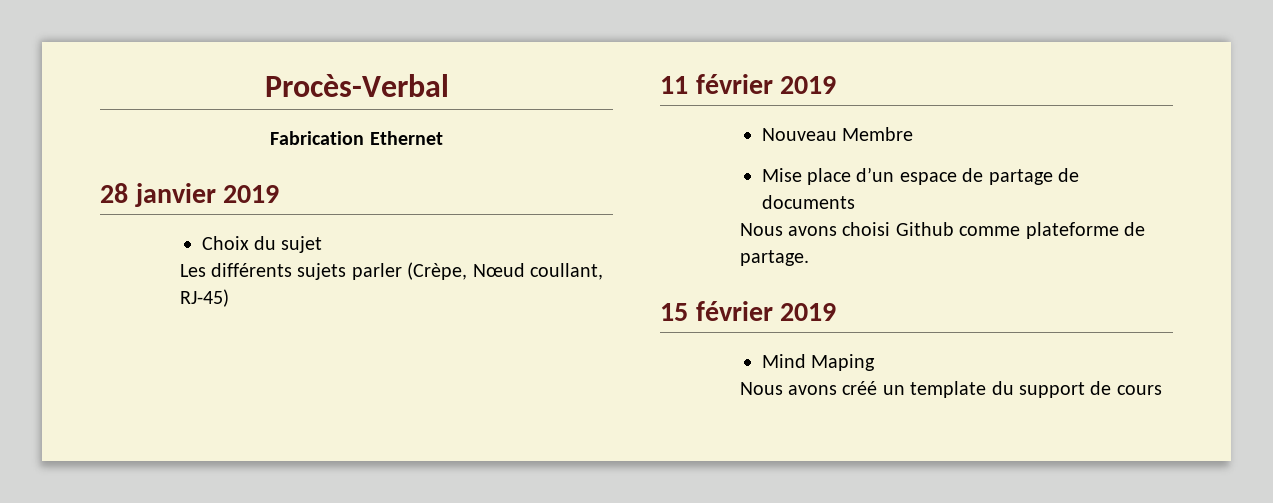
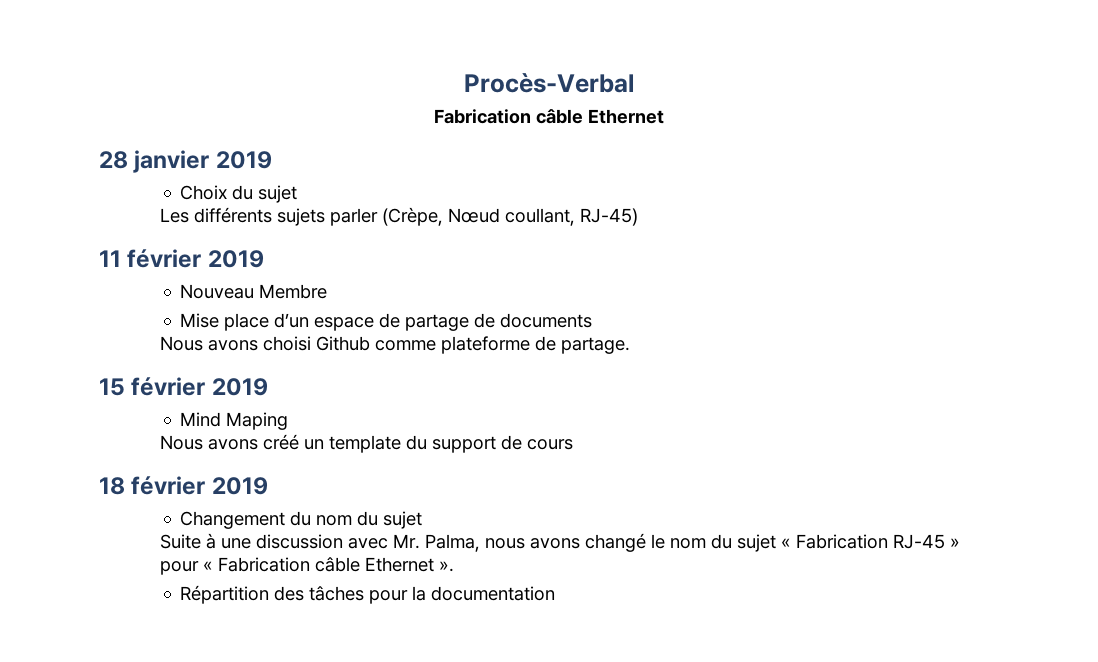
  Procès-Verbal
- Fabrication Ethernet
+ Fabrication câble Ethernet
+ 18 février 2019
+ Changement du nom du sujet
+ Suite à une discussion avec Mr. Palma, nous avons changé le nom du sujet « Fabrication RJ-45 » pour « Fabrication câble Ethernet ».
+ Répartition des tâches pour la documentation

